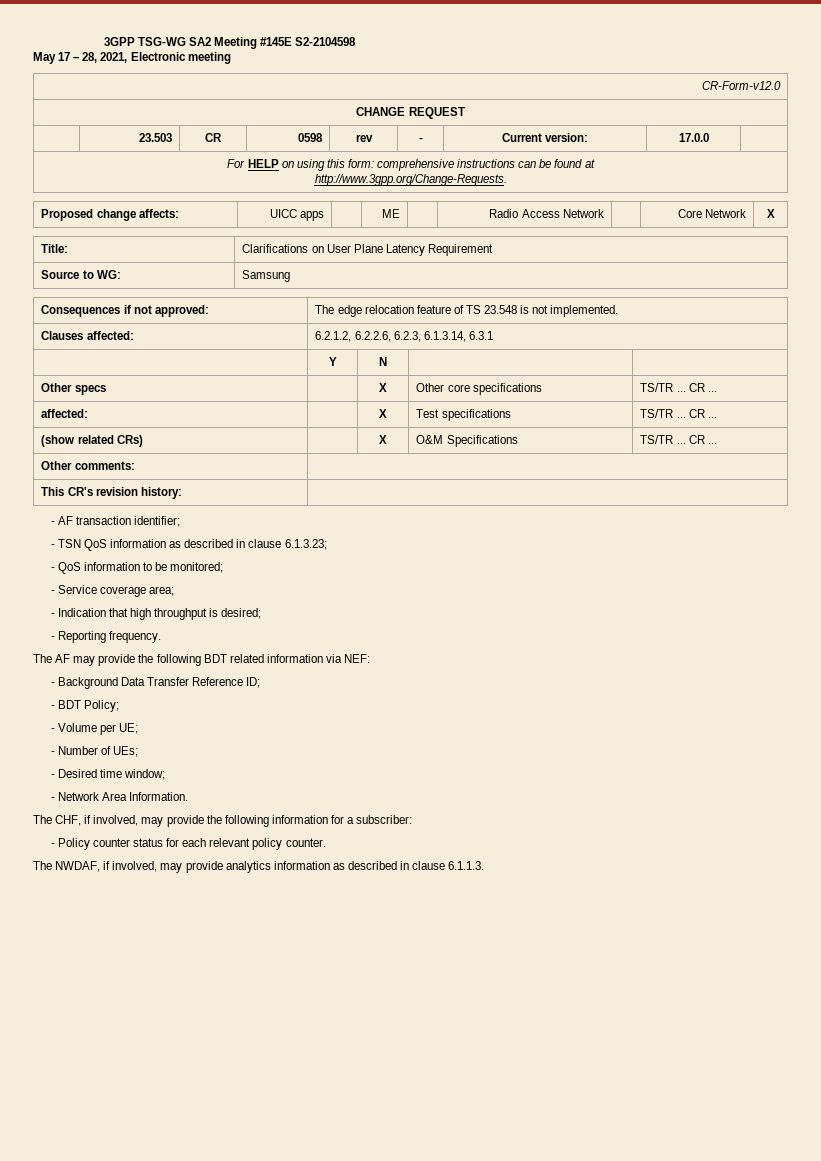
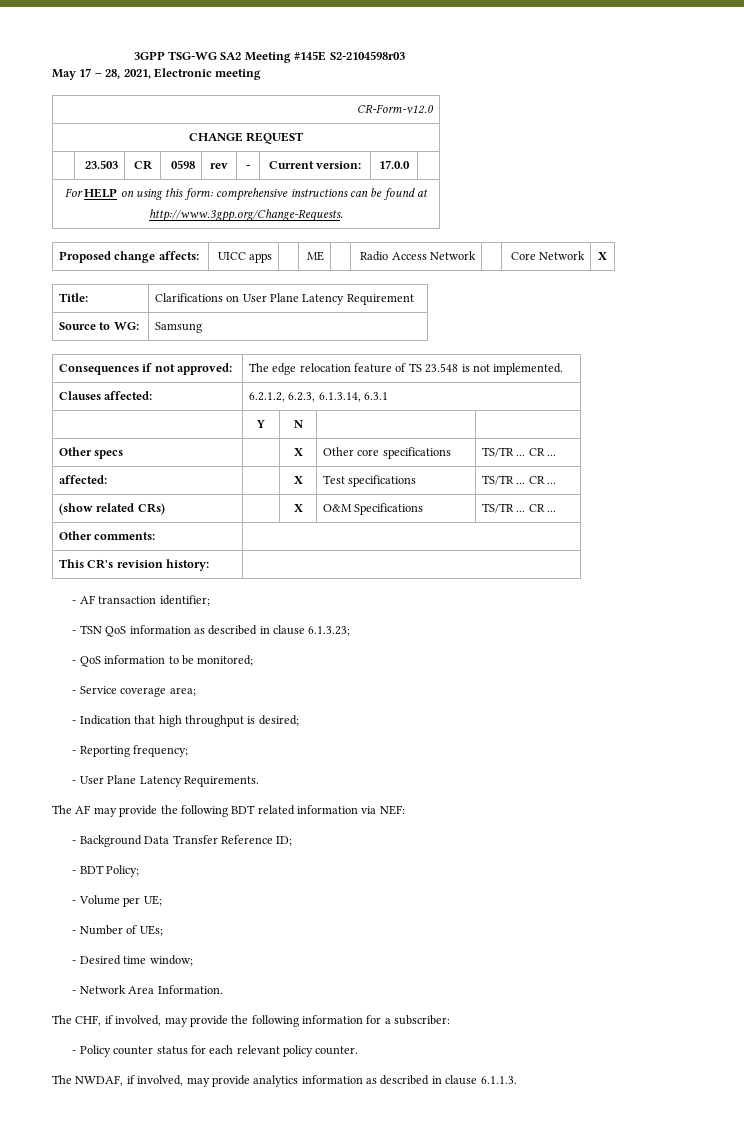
- 3GPP TSG-WG SA2 Meeting #145E S2-2104598
+ 3GPP TSG-WG SA2 Meeting #145E S2-2104598r03
- Clauses affected: | 6.2.1.2, 6.2.2.6, 6.2.3, 6.1.3.14, 6.3.1
+ Clauses affected: | 6.2.1.2, 6.2.3, 6.1.3.14, 6.3.1
- - Reporting frequency.
+ - Reporting frequency;
+ - User Plane Latency Requirements.

